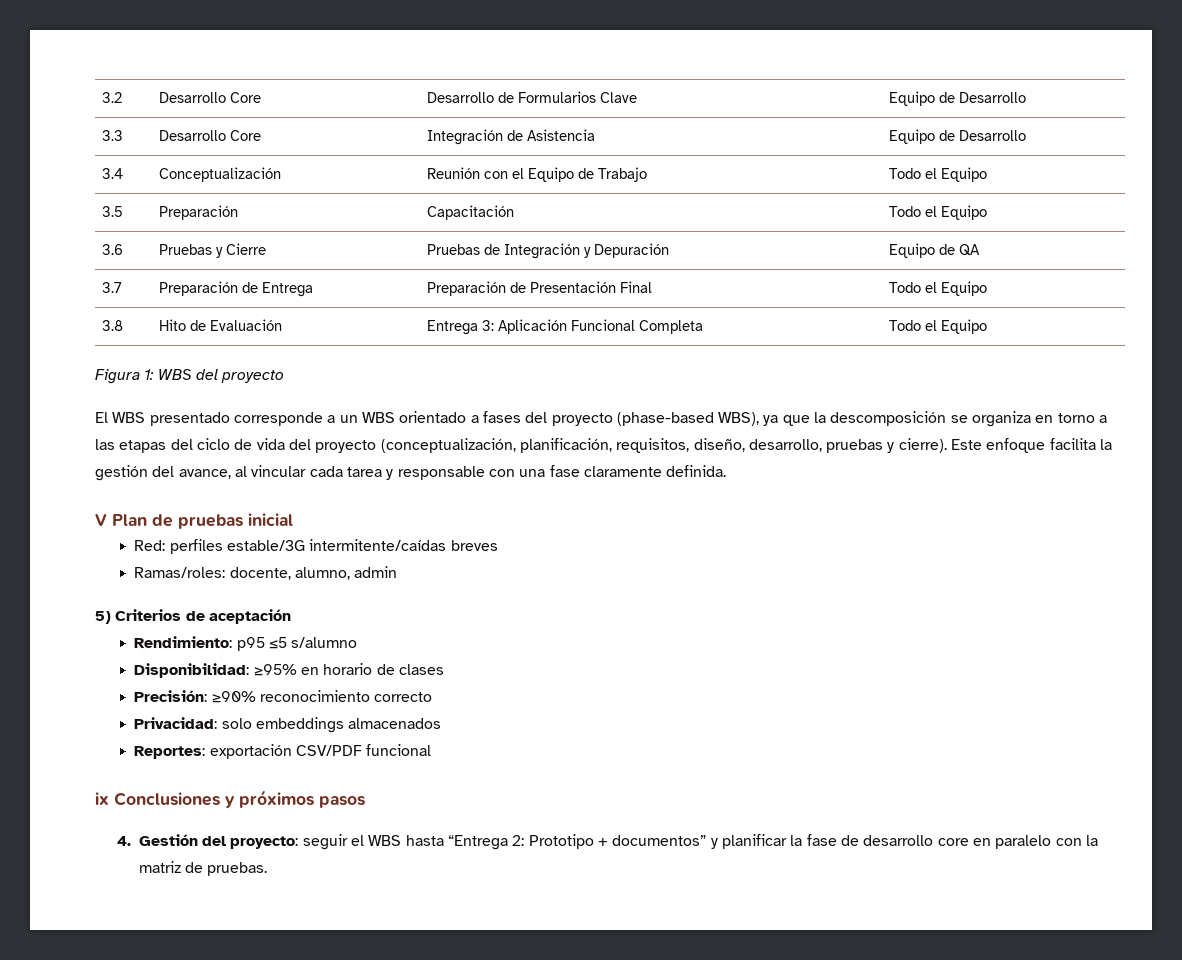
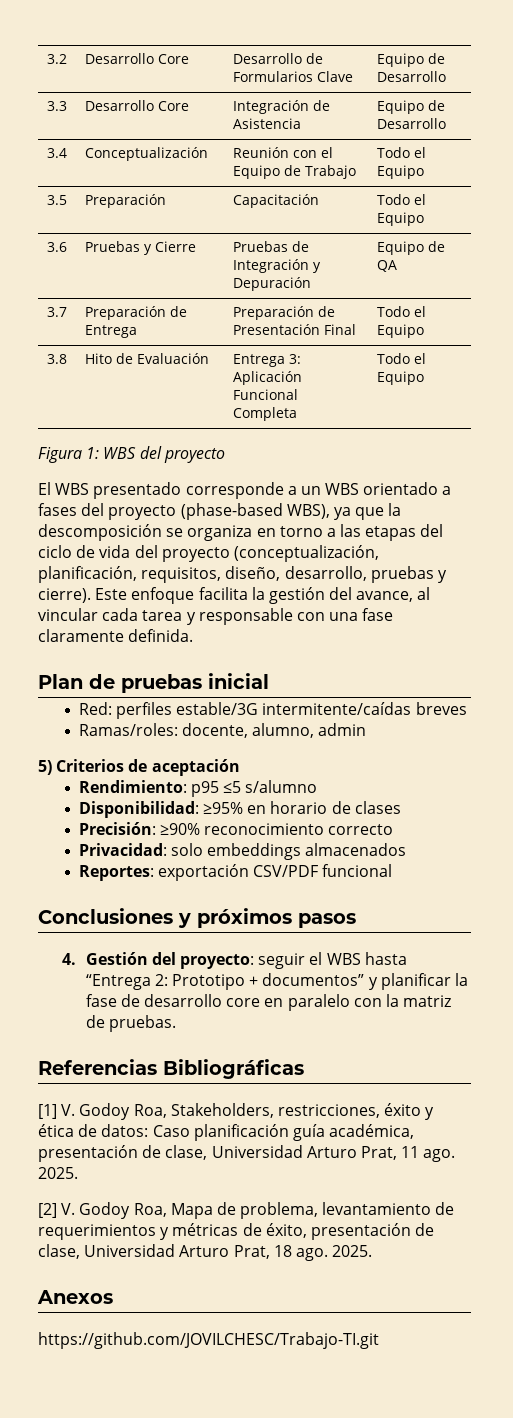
- V Plan de pruebas inicial
+ Plan de pruebas inicial
- ix Conclusiones y próximos pasos
+ Conclusiones y próximos pasos
+ Referencias Bibliográficas
+ [1] V. Godoy Roa, Stakeholders, restricciones, éxito y ética de datos: Caso planificación guía académica, presentación de clase, Universidad Arturo Prat, 11 ago. 2025.
+ [2] V. Godoy Roa, Mapa de problema, levantamiento de requerimientos y métricas de éxito, presentación de clase, Universidad Arturo Prat, 18 ago. 2025.
+ Anexos
+ https://github.com/JOVILCHESC/Trabajo-TI.git

